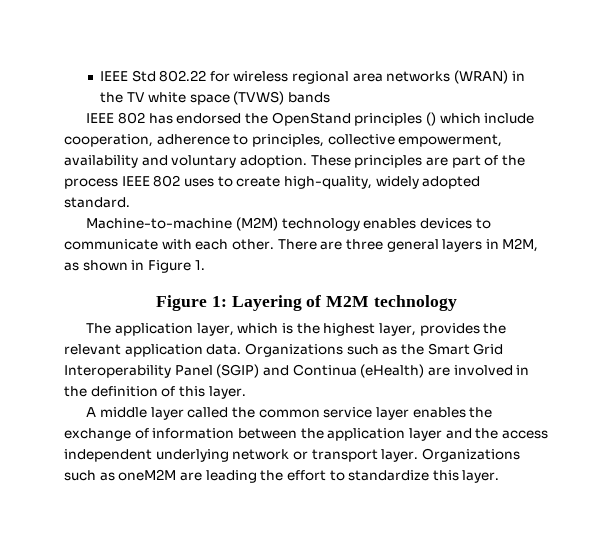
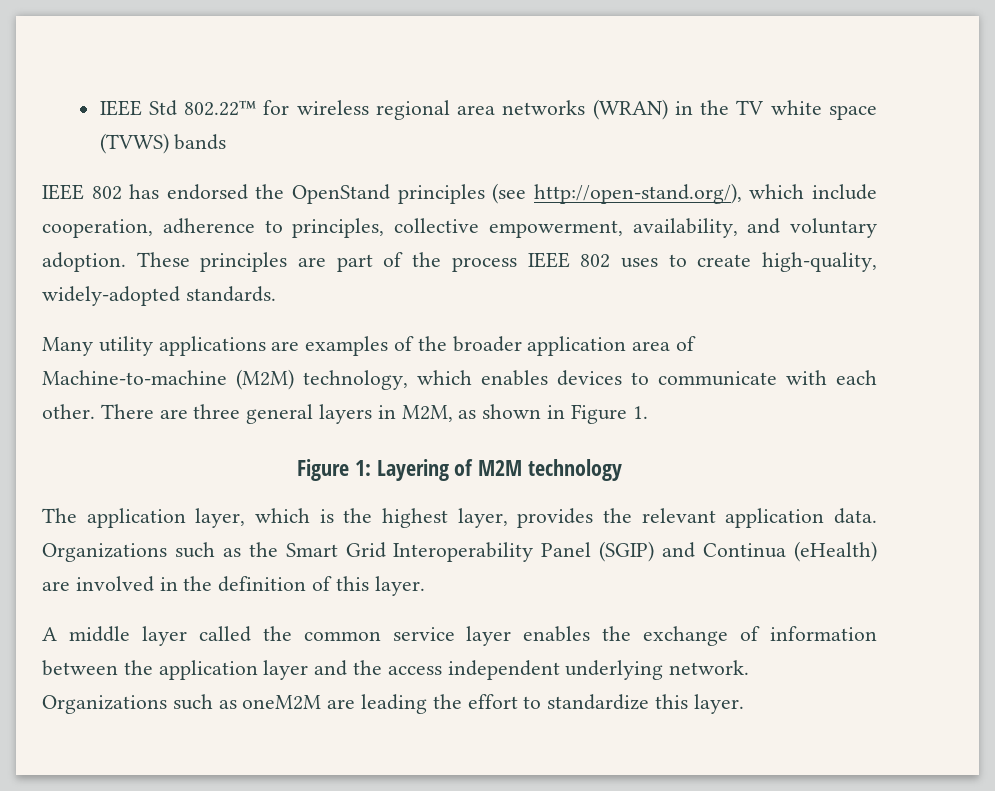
- IEEE Std 802.22 for wireless regional area networks (WRAN) in the TV white space (TVWS) bands
+ IEEE Std 802.22™ for wireless regional area networks (WRAN) in the TV white space (TVWS) bands
- IEEE 802 has endorsed the OpenStand principles () which include cooperation, adherence to principles, collective empowerment, availability and voluntary adoption.
+ IEEE 802 has endorsed the OpenStand principles (see http://open-stand.org/), which include cooperation, adherence to principles, collective empowerment, availability, and voluntary adoption.
- These principles are part of the process IEEE 802 uses to create high-quality, widely adopted standard.
- Machine-to-machine (M2M) technology enables devices to communicate with each other.
+ These principles are part of the process IEEE 802 uses to create high-quality, widely-adopted standards.
+ Many utility applications are examples of the broader application area of Machine-to-machine (M2M) technology, which enables devices to communicate with each other.
- A middle layer called the common service layer enables the exchange of information between the application layer and the access independent underlying network or transport layer.
+ A middle layer called the common service layer enables the exchange of information between the application layer and the access independent underlying network.

